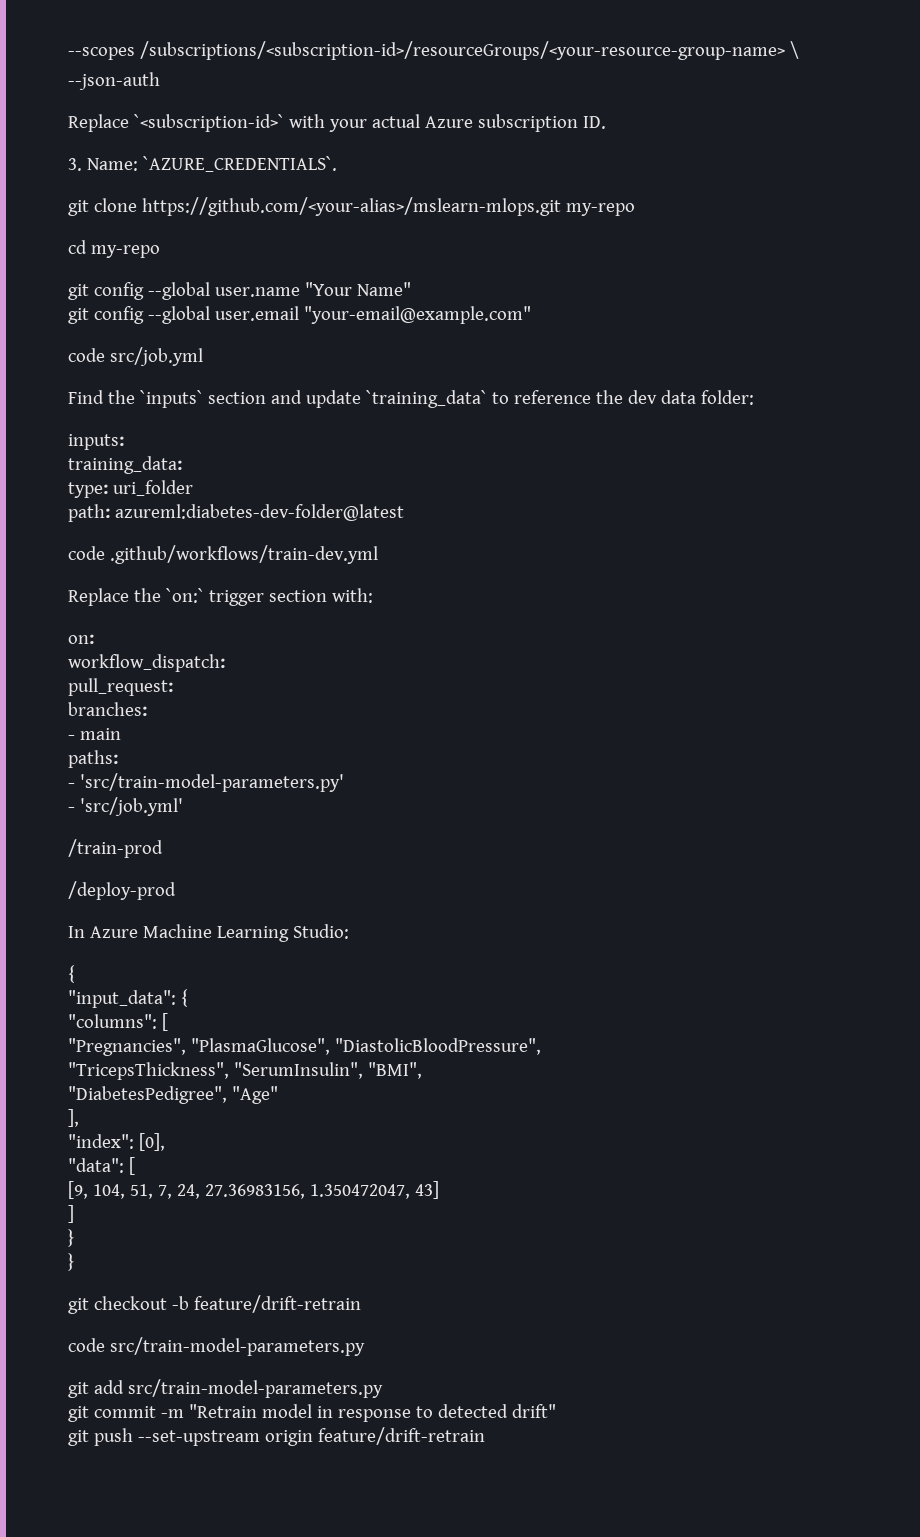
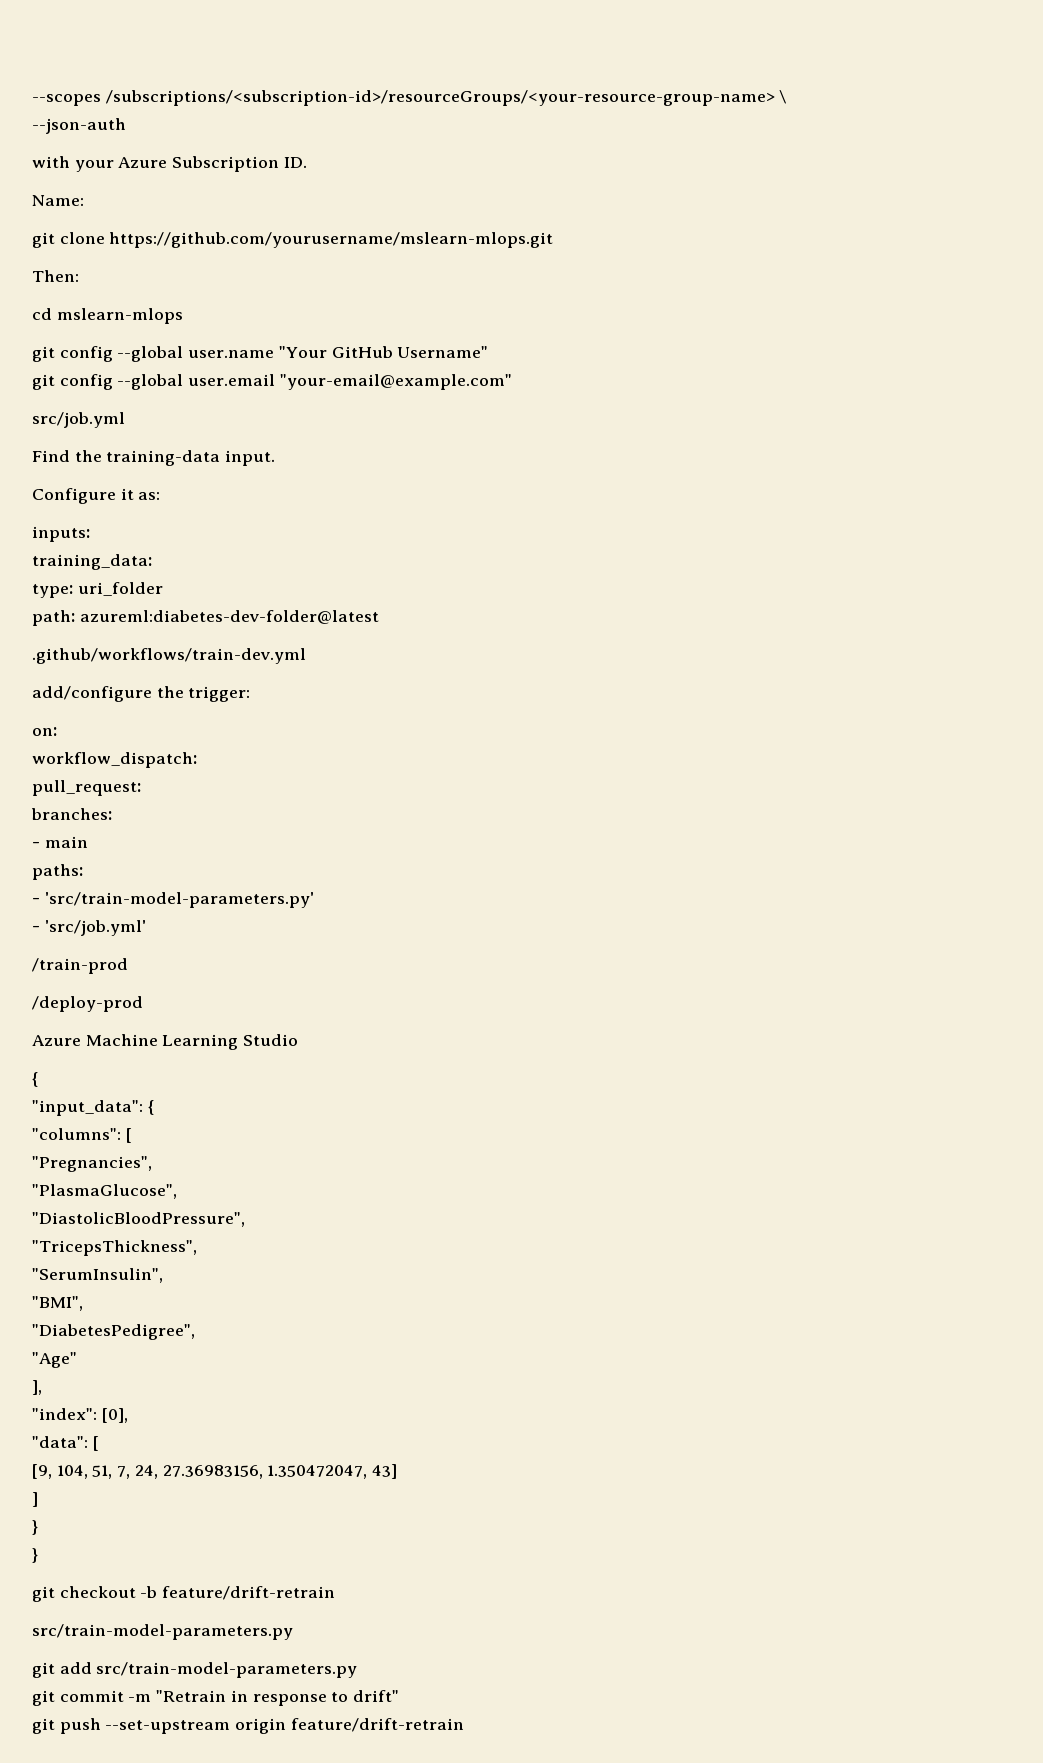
- Replace `<subscription-id>` with your actual Azure subscription ID.
+ with your Azure Subscription ID.
- 3. Name: `AZURE_CREDENTIALS`.
+ Name:
- git clone https://github.com/<your-alias>/mslearn-mlops.git my-repo
+ git clone https://github.com/yourusername/mslearn-mlops.git
+ Then:
- cd my-repo
+ cd mslearn-mlops
- git config --global user.name "Your Name"
+ git config --global user.name "Your GitHub Username"
- code src/job.yml
+ src/job.yml
- Find the `inputs` section and update `training_data` to reference the dev data folder:
+ Find the training-data input.
+ Configure it as:
- code .github/workflows/train-dev.yml
+ .github/workflows/train-dev.yml
- Replace the `on:` trigger section with:
+ add/configure the trigger:
- In Azure Machine Learning Studio:
+ Azure Machine Learning Studio
- "Pregnancies", "PlasmaGlucose", "DiastolicBloodPressure",
+ "Pregnancies",
+ "PlasmaGlucose",
+ "DiastolicBloodPressure",
- "TricepsThickness", "SerumInsulin", "BMI",
+ "TricepsThickness",
+ "SerumInsulin",
+ "BMI",
- "DiabetesPedigree", "Age"
+ "DiabetesPedigree",
+ "Age"
  git checkout -b feature/drift-retrain
- code src/train-model-parameters.py
+ src/train-model-parameters.py
- git commit -m "Retrain model in response to detected drift"
+ git commit -m "Retrain in response to drift"

